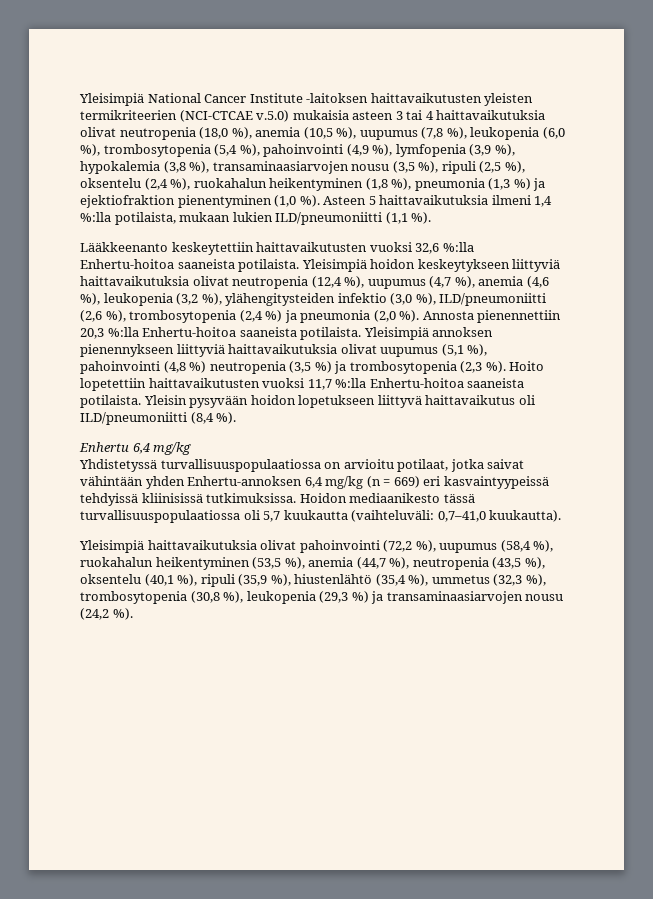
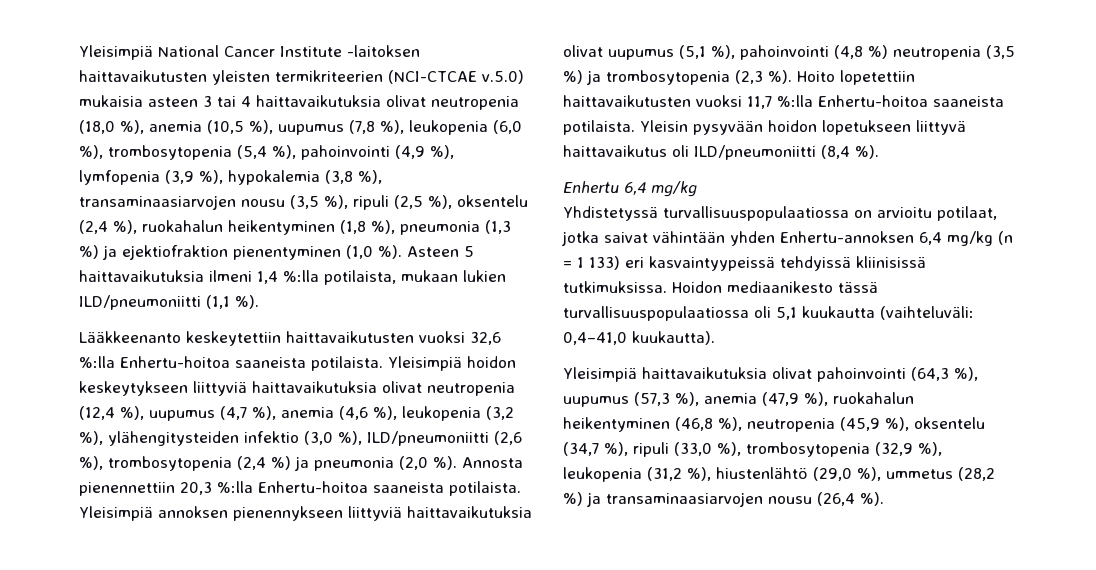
- Yhdistetyssä turvallisuuspopulaatiossa on arvioitu potilaat, jotka saivat vähintään yhden Enhertu-annoksen 6,4 mg/kg (n = 669) eri kasvaintyypeissä tehdyissä kliinisissä tutkimuksissa.
+ Yhdistetyssä turvallisuuspopulaatiossa on arvioitu potilaat, jotka saivat vähintään yhden Enhertu-annoksen 6,4 mg/kg (n = 1 133) eri kasvaintyypeissä tehdyissä kliinisissä tutkimuksissa.
- Hoidon mediaanikesto tässä turvallisuuspopulaatiossa oli 5,7 kuukautta (vaihteluväli: 0,7–41,0 kuukautta).
+ Hoidon mediaanikesto tässä turvallisuuspopulaatiossa oli 5,1 kuukautta (vaihteluväli: 0,4–41,0 kuukautta).
- Yleisimpiä haittavaikutuksia olivat pahoinvointi (72,2 %), uupumus (58,4 %), ruokahalun heikentyminen (53,5 %), anemia (44,7 %), neutropenia (43,5 %), oksentelu (40,1 %), ripuli (35,9 %), hiustenlähtö (35,4 %), ummetus (32,3 %), trombosytopenia (30,8 %), leukopenia (29,3 %) ja transaminaasiarvojen nousu (24,2 %).
+ Yleisimpiä haittavaikutuksia olivat pahoinvointi (64,3 %), uupumus (57,3 %), anemia (47,9 %), ruokahalun heikentyminen (46,8 %), neutropenia (45,9 %), oksentelu (34,7 %), ripuli (33,0 %), trombosytopenia (32,9 %), leukopenia (31,2 %), hiustenlähtö (29,0 %), ummetus (28,2 %) ja transaminaasiarvojen nousu (26,4 %).

